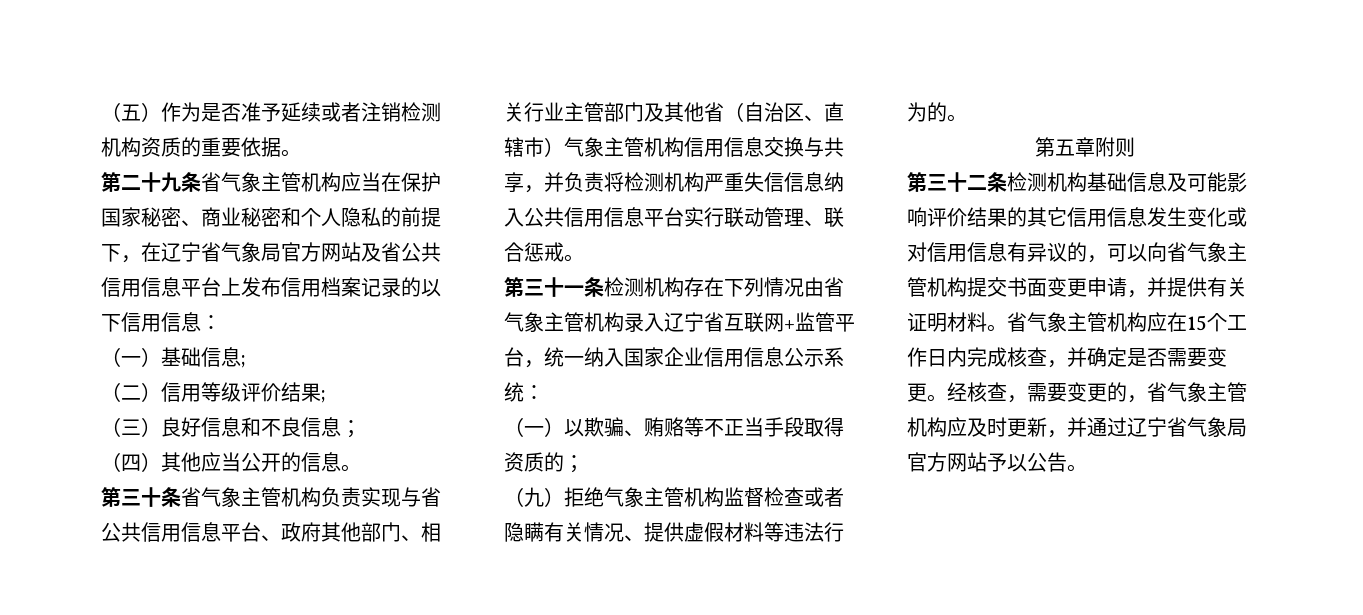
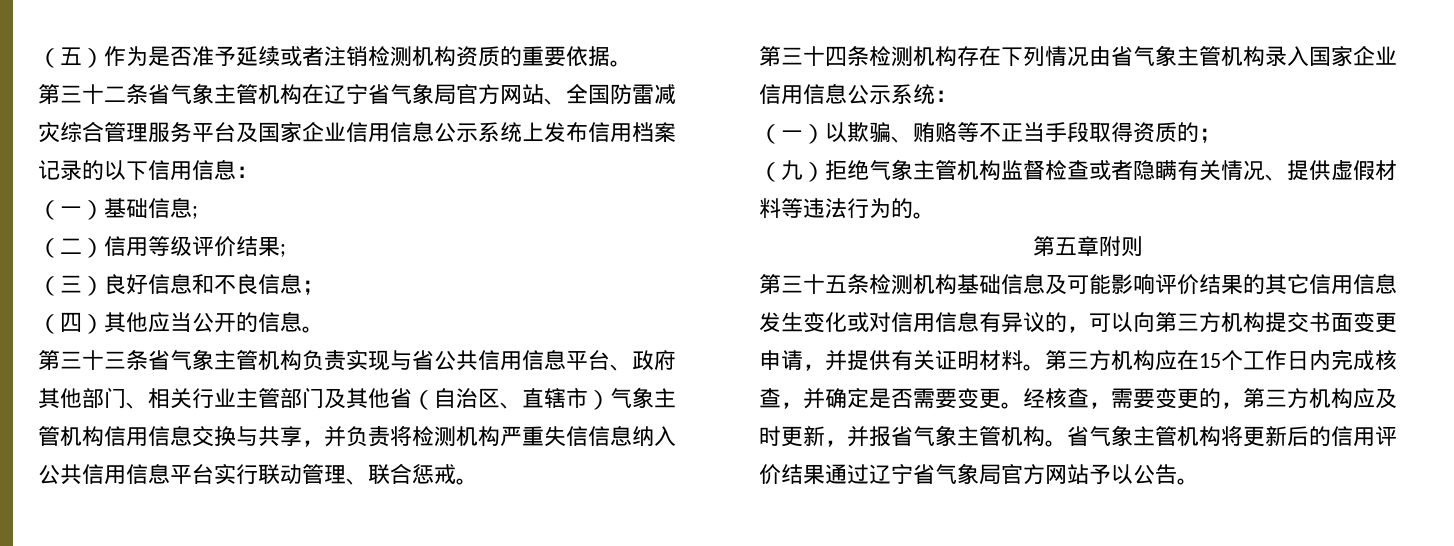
- 第二十九条省气象主管机构应当在保护国家秘密、商业秘密和个人隐私的前提下，在辽宁省气象局官方网站及省公共信用信息平台上发布信用档案记录的以下信用信息：
+ 第三十二条省气象主管机构在辽宁省气象局官方网站、全国防雷减灾综合管理服务平台及国家企业信用信息公示系统上发布信用档案记录的以下信用信息：
- 第三十条省气象主管机构负责实现与省公共信用信息平台、政府其他部门、相关行业主管部门及其他省（自治区、直辖市）气象主管机构信用信息交换与共享，并负责将检测机构严重失信信息纳入公共信用信息平台实行联动管理、联合惩戒。
+ 第三十三条省气象主管机构负责实现与省公共信用信息平台、政府其他部门、相关行业主管部门及其他省（自治区、直辖市）气象主管机构信用信息交换与共享，并负责将检测机构严重失信信息纳入公共信用信息平台实行联动管理、联合惩戒。
- 第三十一条检测机构存在下列情况由省气象主管机构录入辽宁省互联网+监管平台，统一纳入国家企业信用信息公示系统：
+ 第三十四条检测机构存在下列情况由省气象主管机构录入国家企业信用信息公示系统：
- 第三十二条检测机构基础信息及可能影响评价结果的其它信用信息发生变化或对信用信息有异议的，可以向省气象主管机构提交书面变更申请，并提供有关证明材料。
+ 第三十五条检测机构基础信息及可能影响评价结果的其它信用信息发生变化或对信用信息有异议的，可以向第三方机构提交书面变更申请，并提供有关证明材料。
- 省气象主管机构应在15个工作日内完成核查，并确定是否需要变更。
+ 第三方机构应在15个工作日内完成核查，并确定是否需要变更。
- 经核查，需要变更的，省气象主管机构应及时更新，并通过辽宁省气象局官方网站予以公告。
+ 经核查，需要变更的，第三方机构应及时更新，并报省气象主管机构。省气象主管机构将更新后的信用评价结果通过辽宁省气象局官方网站予以公告。

